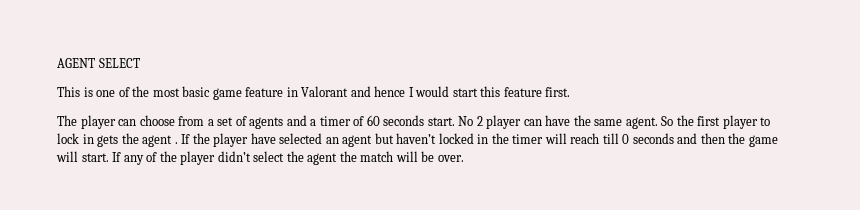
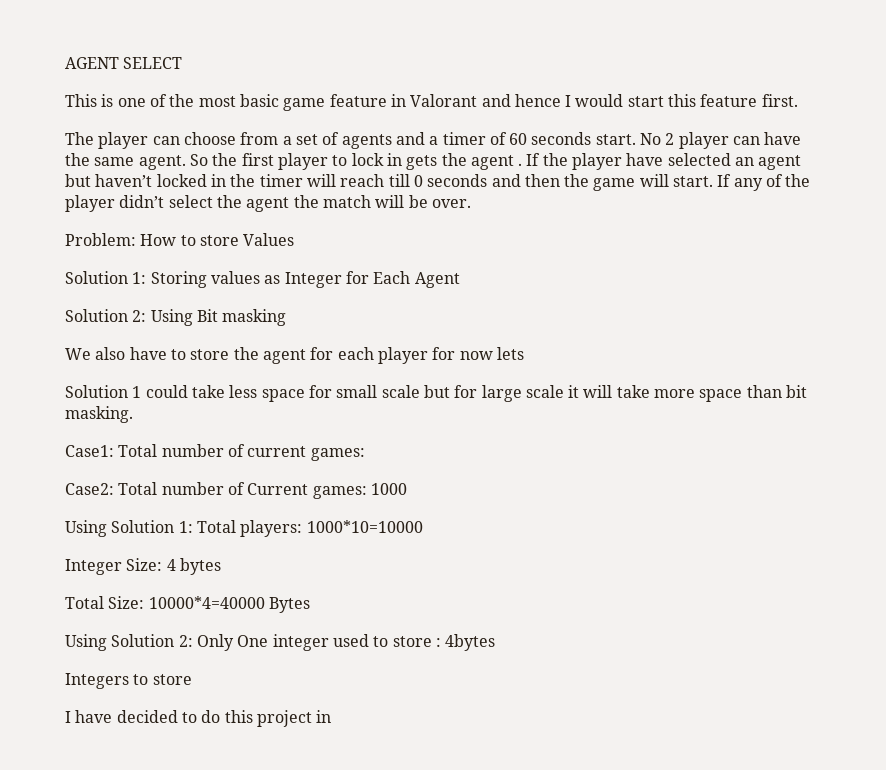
+ Problem: How to store Values
+ Solution 1: Storing values as Integer for Each Agent
+ Solution 2: Using Bit masking
+ We also have to store the agent for each player for now lets
+ Solution 1 could take less space for small scale but for large scale it will take more space than bit masking.
+ Case1: Total number of current games:
+ Case2: Total number of Current games: 1000
+ Using Solution 1: Total players: 1000*10=10000
+ Integer Size: 4 bytes
+ Total Size: 10000*4=40000 Bytes
+ Using Solution 2: Only One integer used to store : 4bytes
+ Integers to store
+ I have decided to do this project in

